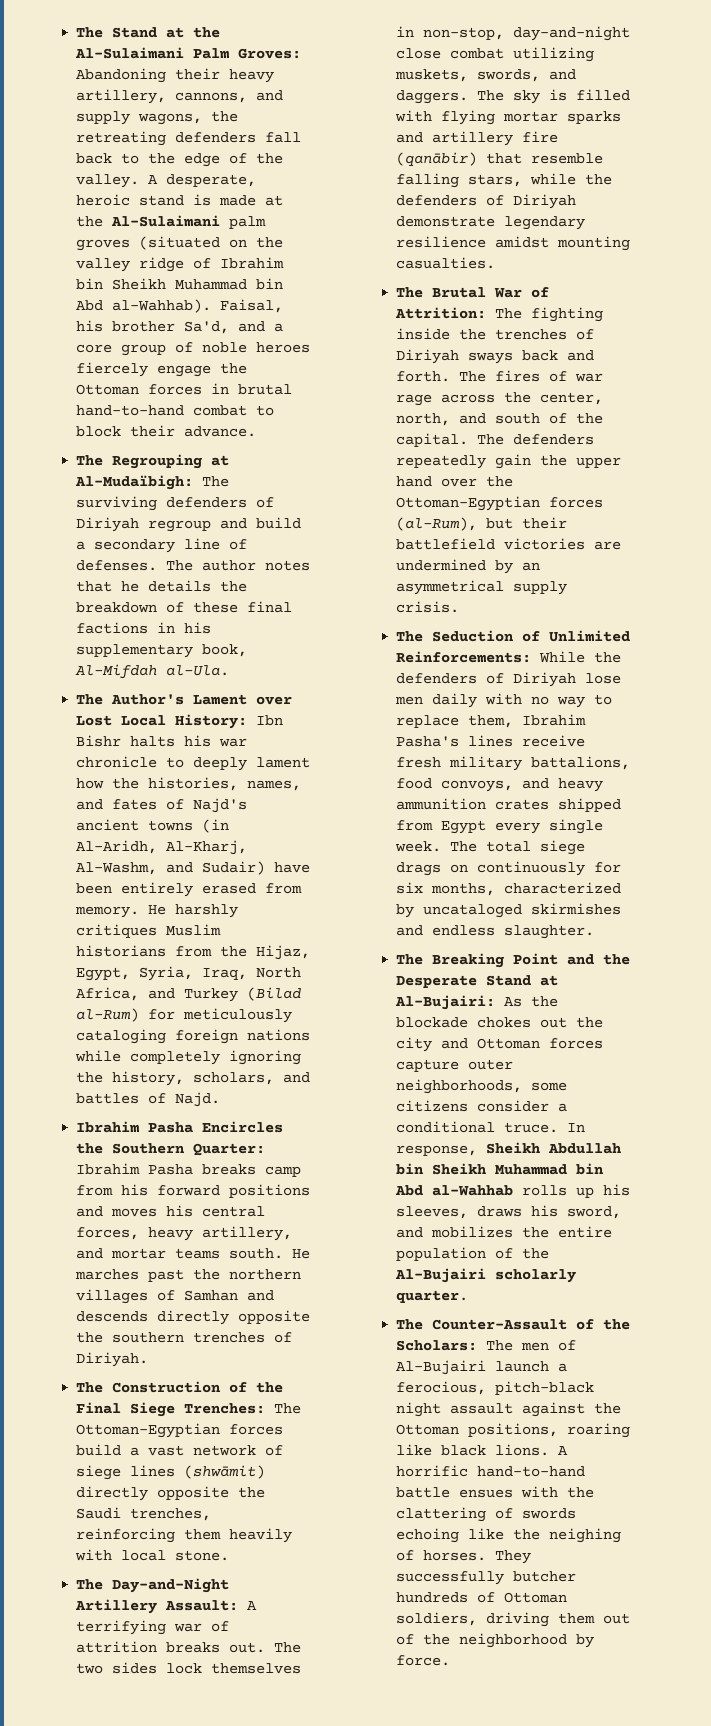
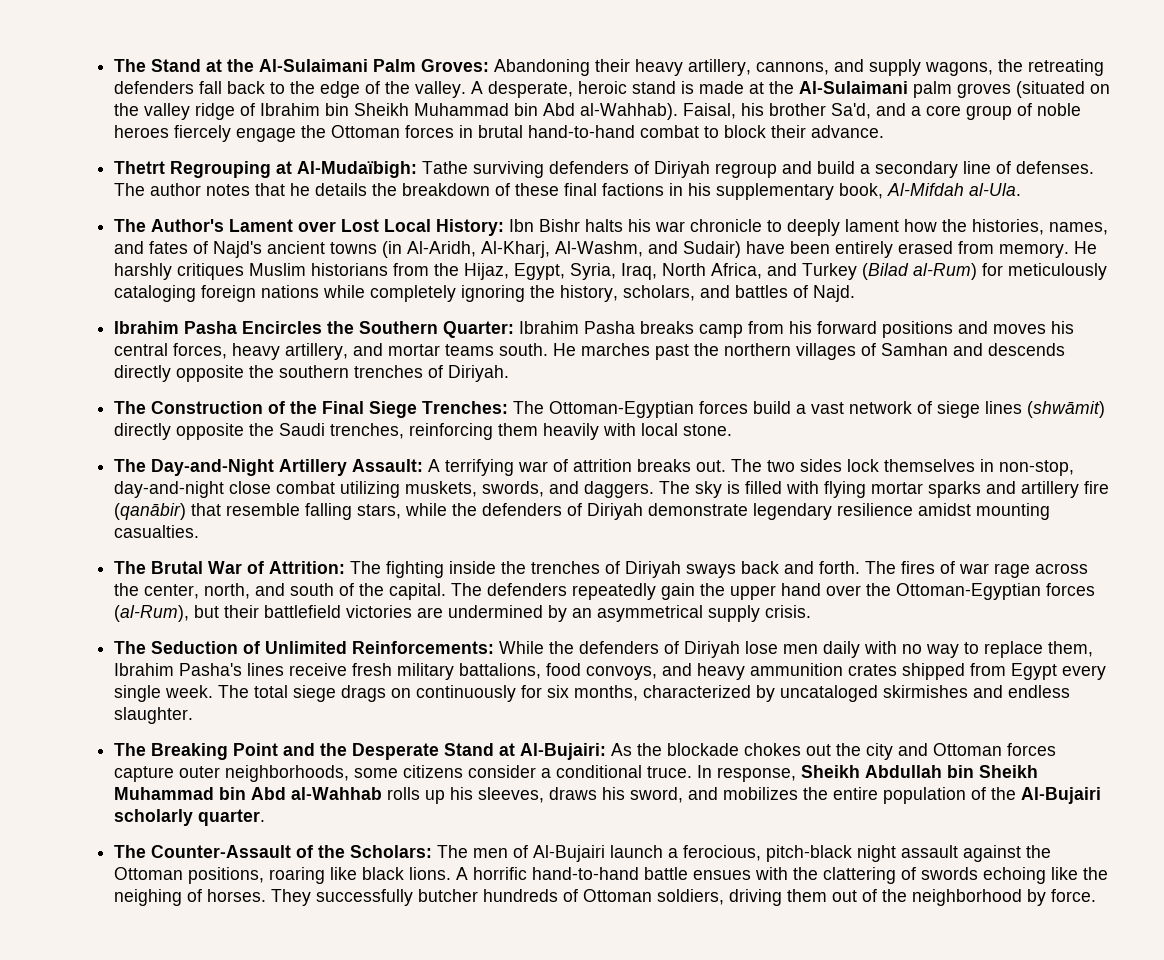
- The Regrouping at Al-Mudaïbigh: The surviving defenders of Diriyah regroup and build a secondary line of defenses.
+ Thetrt Regrouping at Al-Mudaïbigh: Tathe surviving defenders of Diriyah regroup and build a secondary line of defenses.

